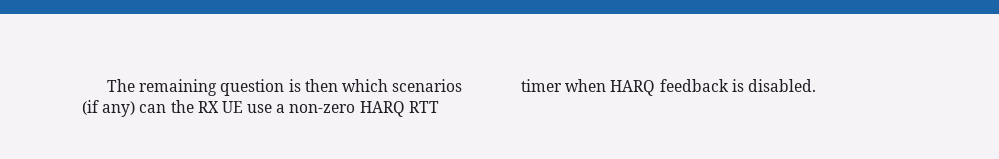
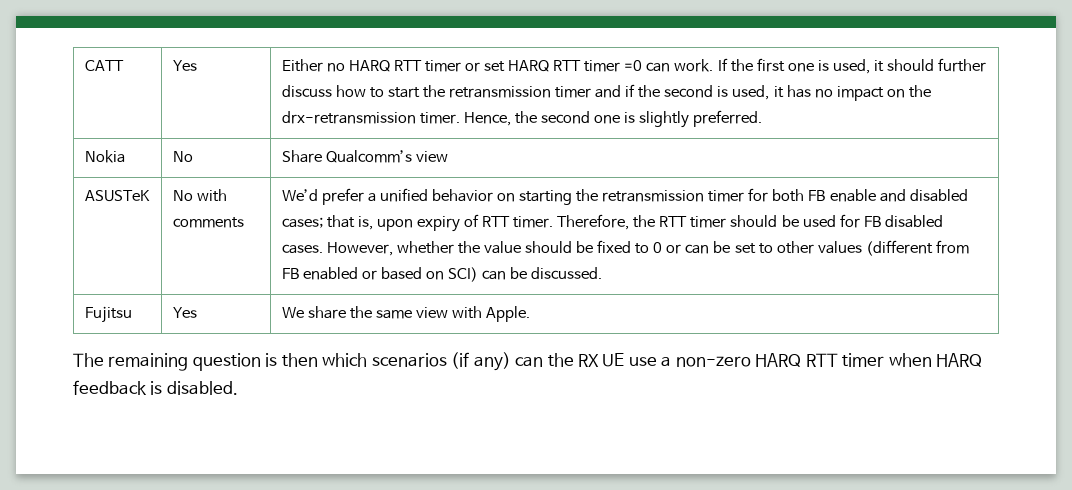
+ CATT | Yes | Either no HARQ RTT timer or set HARQ RTT timer =0 can work. If the first one is used, it should further discuss how to start the retransmission timer and if the second is used, it has no impact on the drx-retransmission timer. Hence, the second one is slightly preferred.
+ Nokia | No | Share Qualcomm’s view
+ ASUSTeK | No with comments | We’d prefer a unified behavior on starting the retransmission timer for both FB enable and disabled cases; that is, upon expiry of RTT timer. Therefore, the RTT timer should be used for FB disabled cases. However, whether the value should be fixed to 0 or can be set to other values (different from FB enabled or based on SCI) can be discussed.
+ Fujitsu | Yes | We share the same view with Apple.

